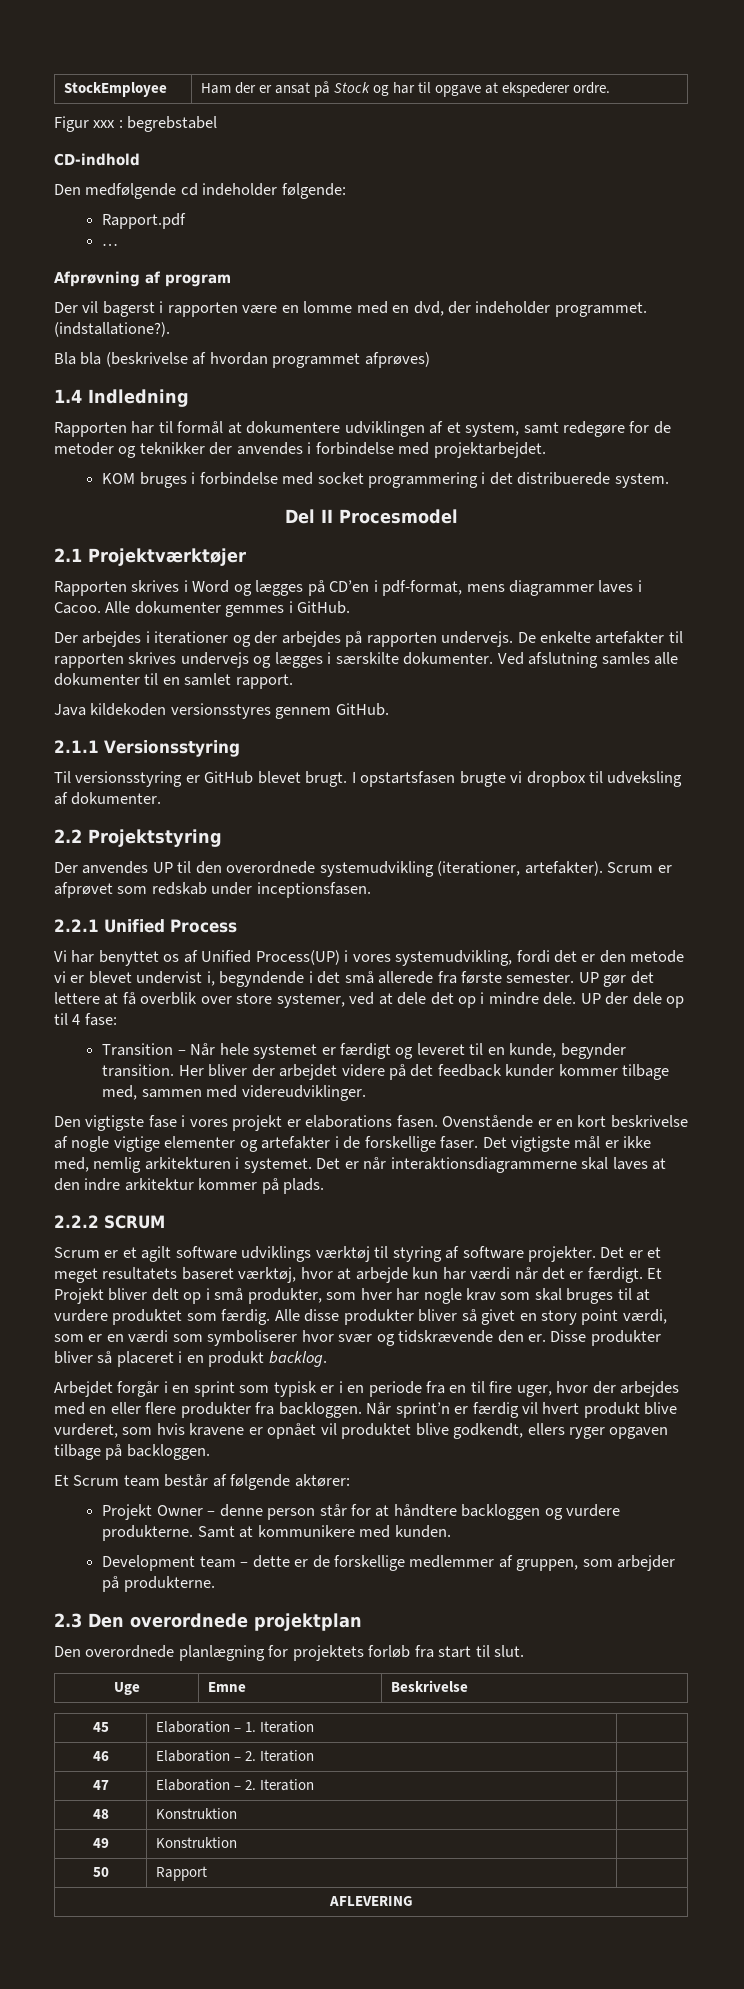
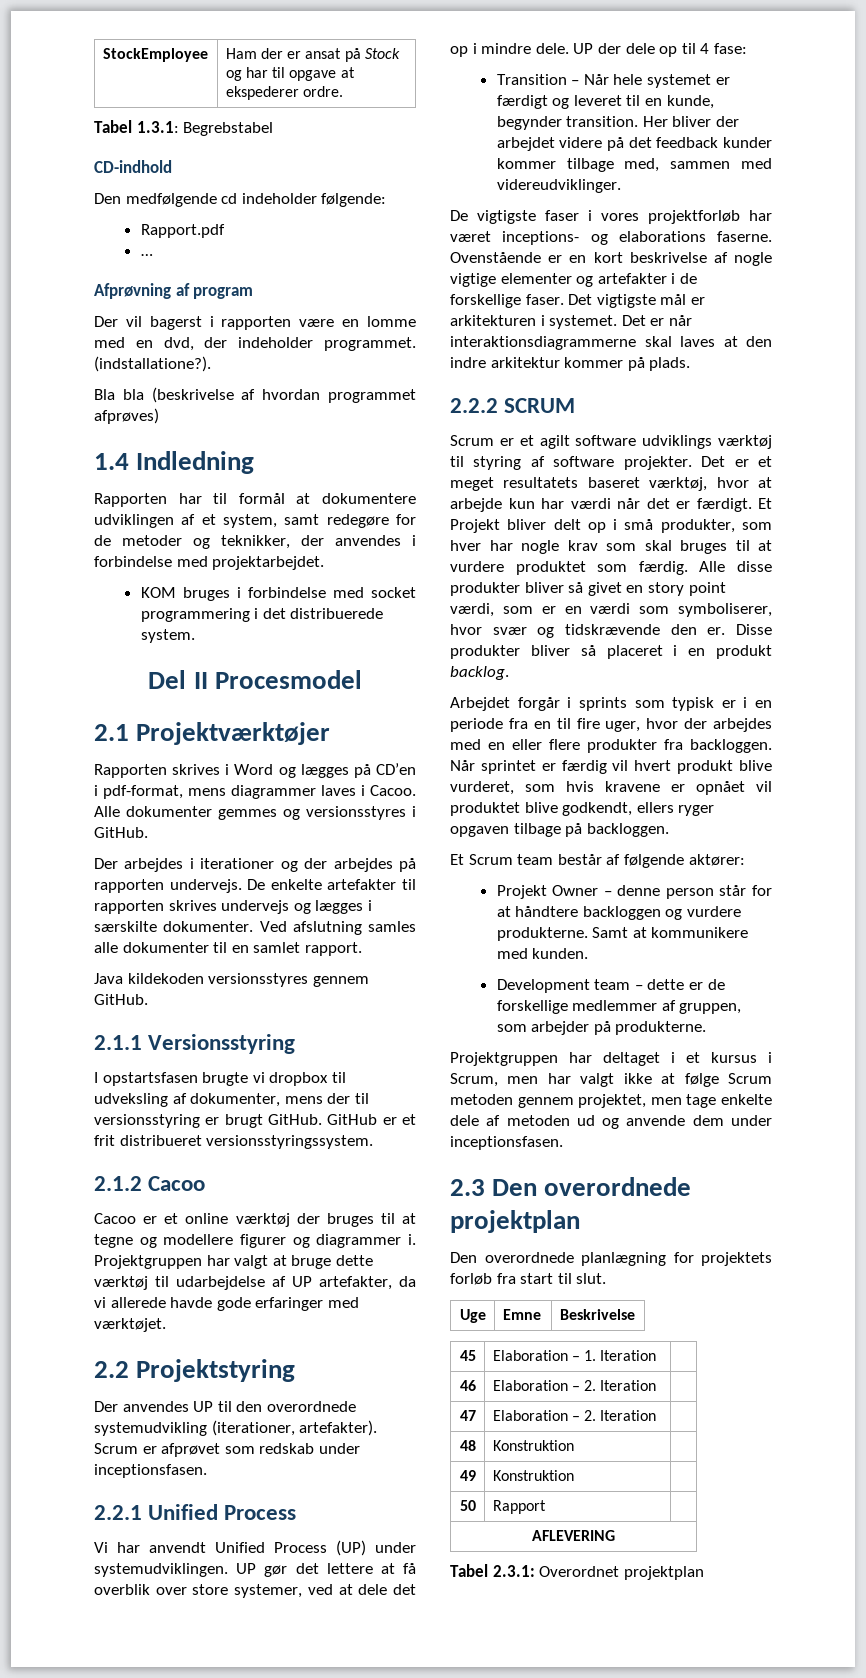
- Figur xxx : begrebstabel
+ Tabel 1.3.1: Begrebstabel
- Rapporten har til formål at dokumentere udviklingen af et system, samt redegøre for de metoder og teknikker der anvendes i forbindelse med projektarbejdet.
+ Rapporten har til formål at dokumentere udviklingen af et system, samt redegøre for de metoder og teknikker, der anvendes i forbindelse med projektarbejdet.
- Alle dokumenter gemmes i GitHub.
+ Alle dokumenter gemmes og versionsstyres i GitHub.
- Til versionsstyring er GitHub blevet brugt. I opstartsfasen brugte vi dropbox til udveksling af dokumenter.
+ I opstartsfasen brugte vi dropbox til udveksling af dokumenter, mens der til versionsstyring er brugt GitHub. GitHub er et frit distribueret versionsstyringssystem.
+ 2.1.2 Cacoo
+ Cacoo er et online værktøj der bruges til at tegne og modellere figurer og diagrammer i. Projektgruppen har valgt at bruge dette værktøj til udarbejdelse af UP artefakter, da vi allerede havde gode erfaringer med værktøjet.
- Vi har benyttet os af Unified Process(UP) i vores systemudvikling, fordi det er den metode vi er blevet undervist i, begyndende i det små allerede fra første semester.
+ Vi har anvendt Unified Process (UP) under systemudviklingen.
- Den vigtigste fase i vores projekt er elaborations fasen.
+ De vigtigste faser i vores projektforløb har været inceptions- og elaborations faserne.
- Det vigtigste mål er ikke med, nemlig arkitekturen i systemet.
+ Det vigtigste mål er arkitekturen i systemet.
- Alle disse produkter bliver så givet en story point værdi, som er en værdi som symboliserer hvor svær og tidskrævende den er.
+ Alle disse produkter bliver så givet en story point værdi, som er en værdi som symboliserer, hvor svær og tidskrævende den er.
- Arbejdet forgår i en sprint som typisk er i en periode fra en til fire uger, hvor der arbejdes med en eller flere produkter fra backloggen.
+ Arbejdet forgår i sprints som typisk er i en periode fra en til fire uger, hvor der arbejdes med en eller flere produkter fra backloggen.
- Når sprint’n er færdig vil hvert produkt blive vurderet, som hvis kravene er opnået vil produktet blive godkendt, ellers ryger opgaven tilbage på backloggen.
+ Når sprintet er færdig vil hvert produkt blive vurderet, som hvis kravene er opnået vil produktet blive godkendt, ellers ryger opgaven tilbage på backloggen.
+ Projektgruppen har deltaget i et kursus i Scrum, men har valgt ikke at følge Scrum metoden gennem projektet, men tage enkelte dele af metoden ud og anvende dem under inceptionsfasen.
+ Tabel 2.3.1: Overordnet projektplan

